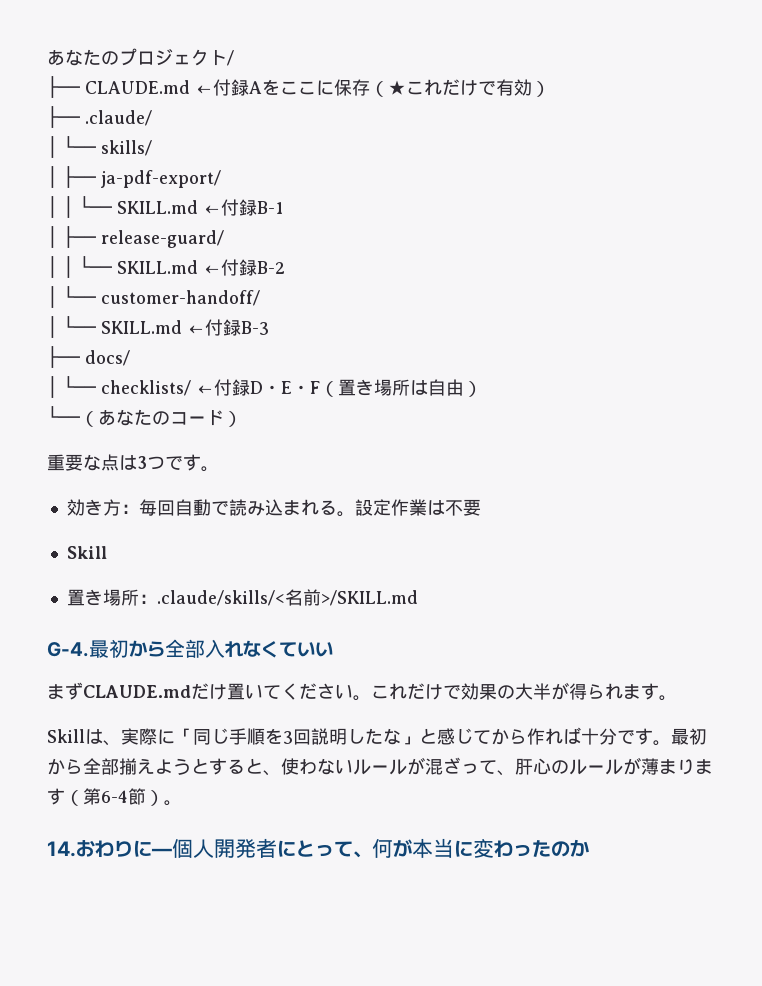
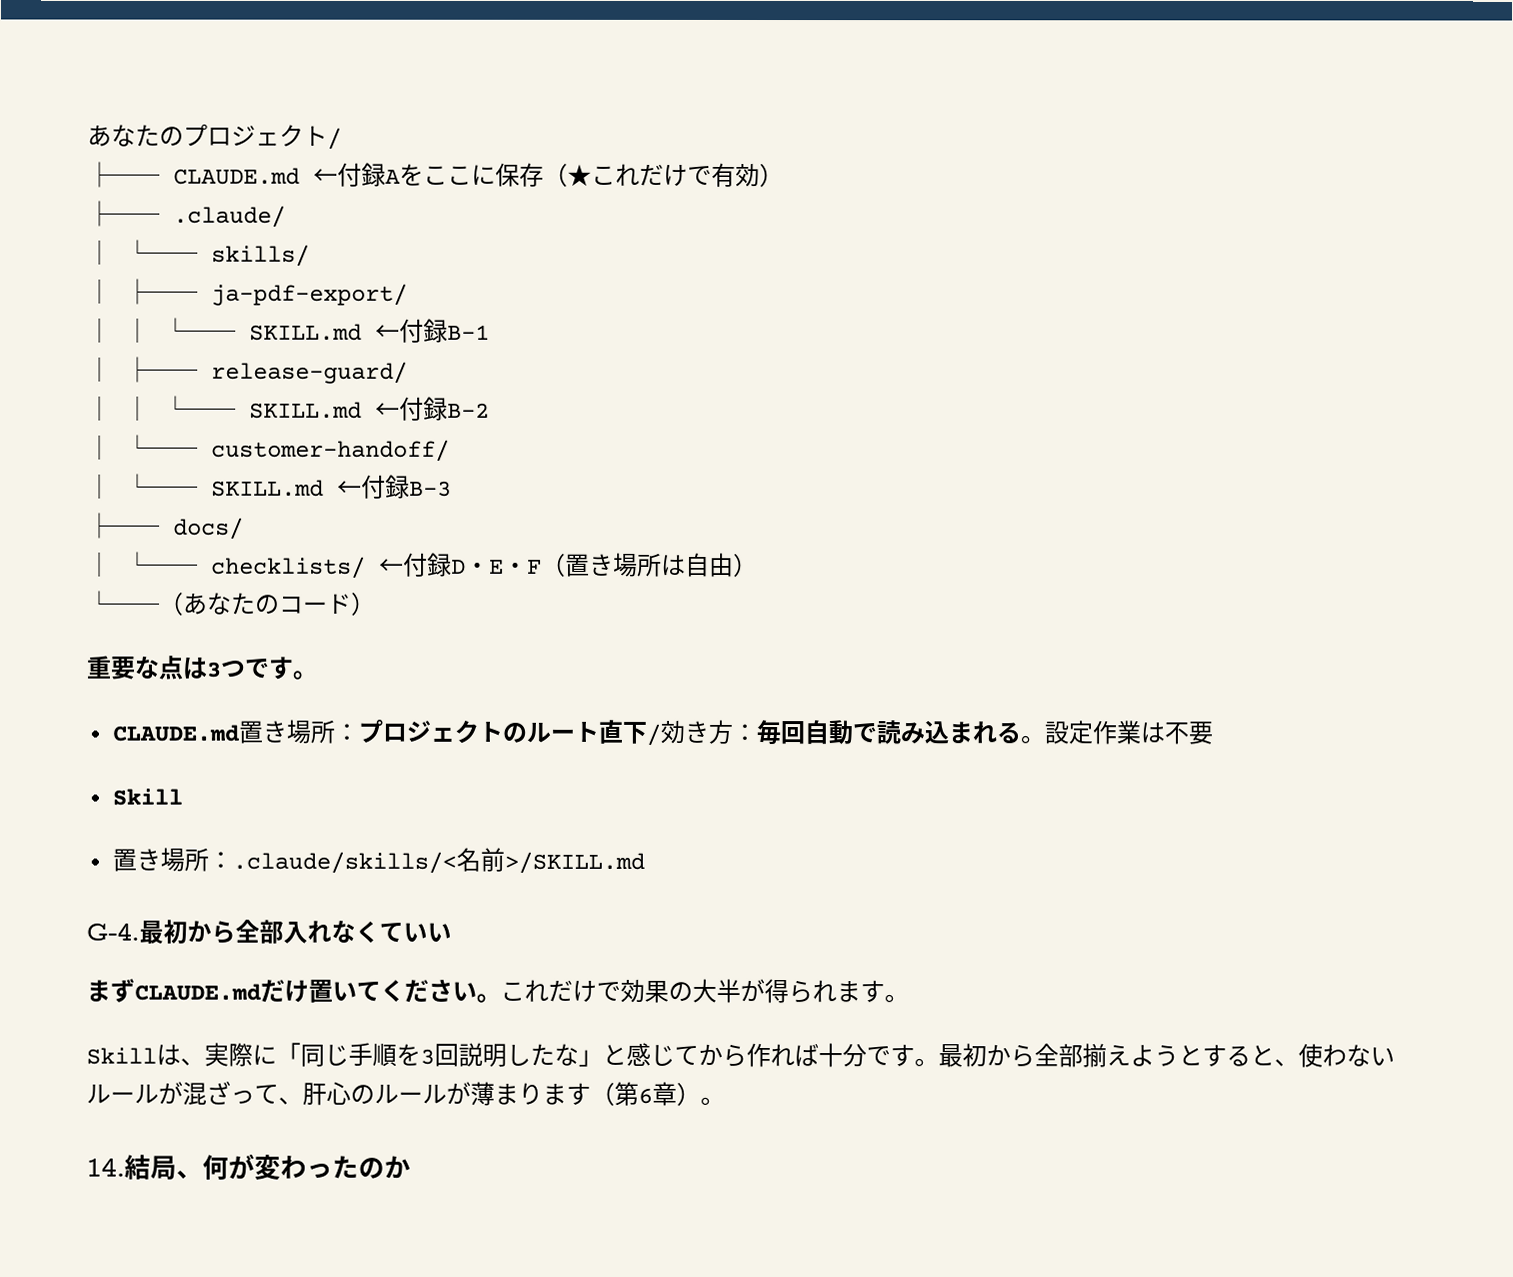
- 効き方：毎回自動で読み込まれる。
+ CLAUDE.md置き場所：プロジェクトのルート直下/効き方：毎回自動で読み込まれる。
- 最初から全部揃えようとすると、使わないルールが混ざって、肝心のルールが薄まります（第6-4節）。
+ 最初から全部揃えようとすると、使わないルールが混ざって、肝心のルールが薄まります（第6章）。
- 14.おわりに—個人開発者にとって、何が本当に変わったのか
+ 14.結局、何が変わったのか

